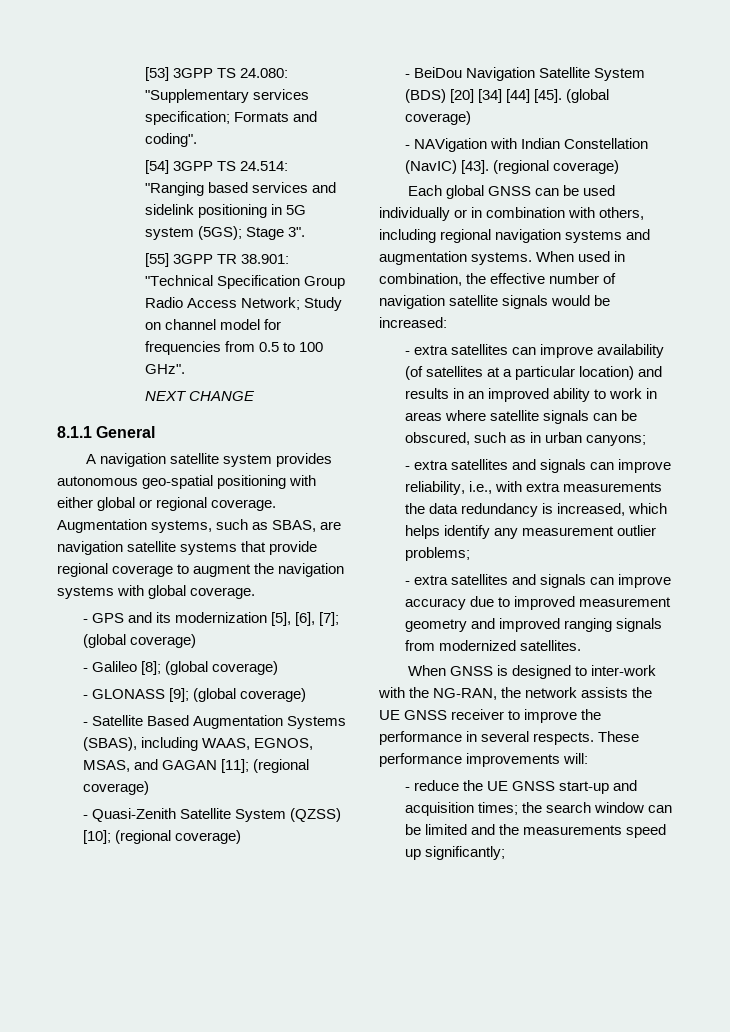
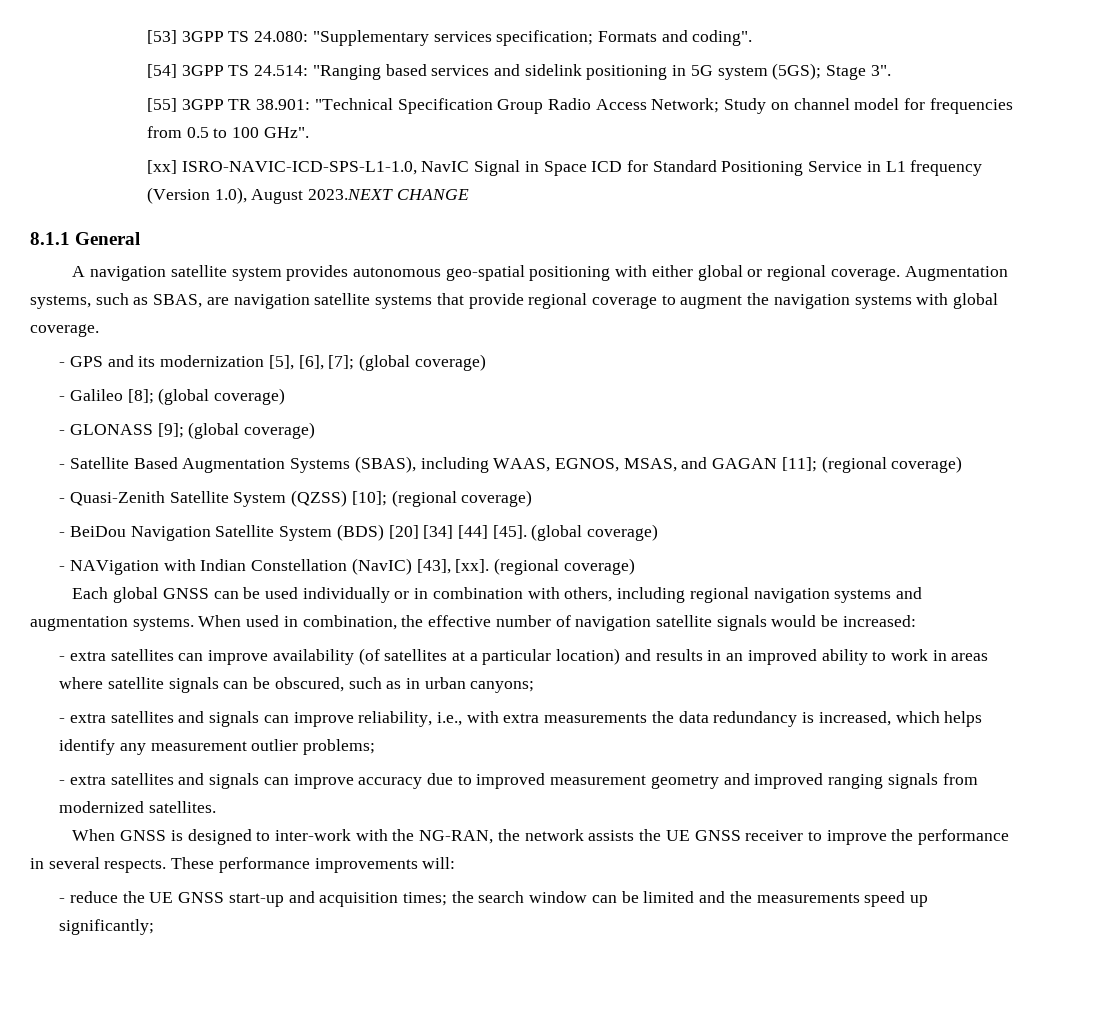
- NEXT CHANGE
+ [xx] ISRO-NAVIC-ICD-SPS-L1-1.0, NavIC Signal in Space ICD for Standard Positioning Service in L1 frequency (Version 1.0), August 2023.NEXT CHANGE
- - NAVigation with Indian Constellation (NavIC) [43].
+ - NAVigation with Indian Constellation (NavIC) [43], [xx].

